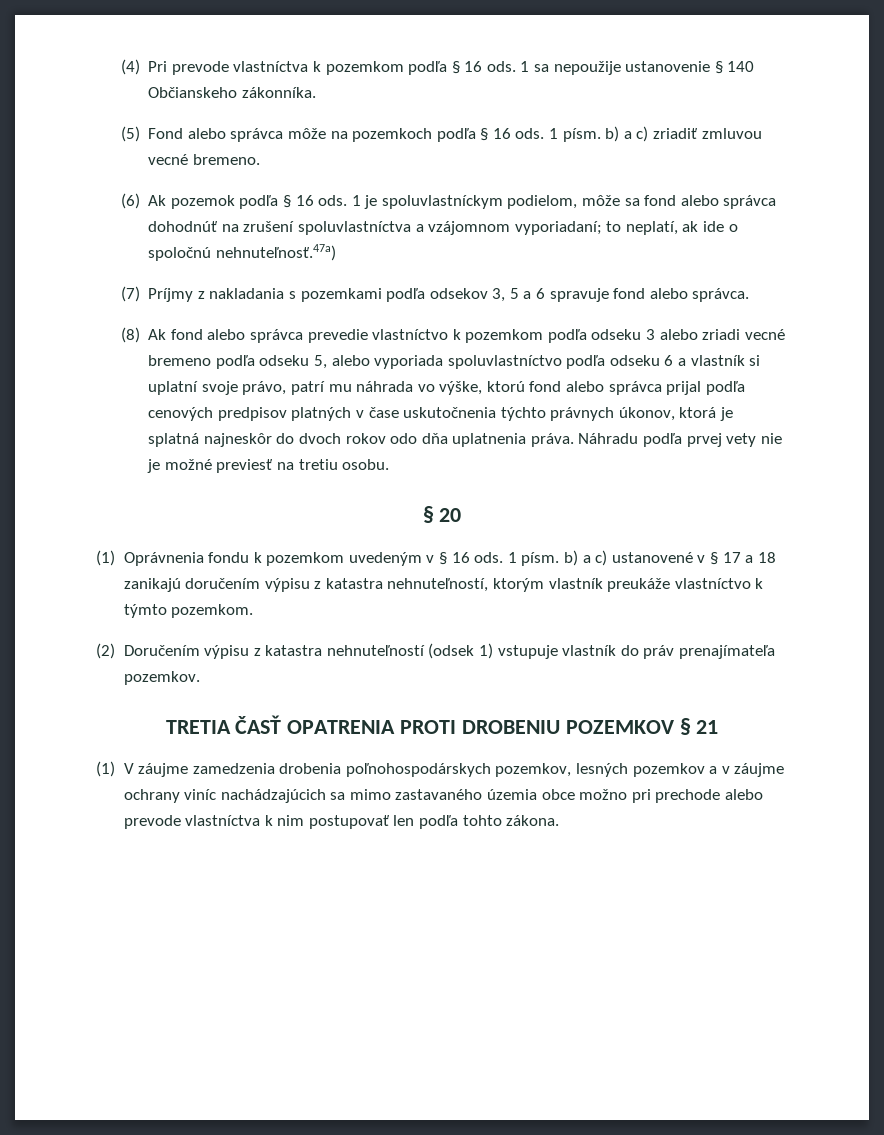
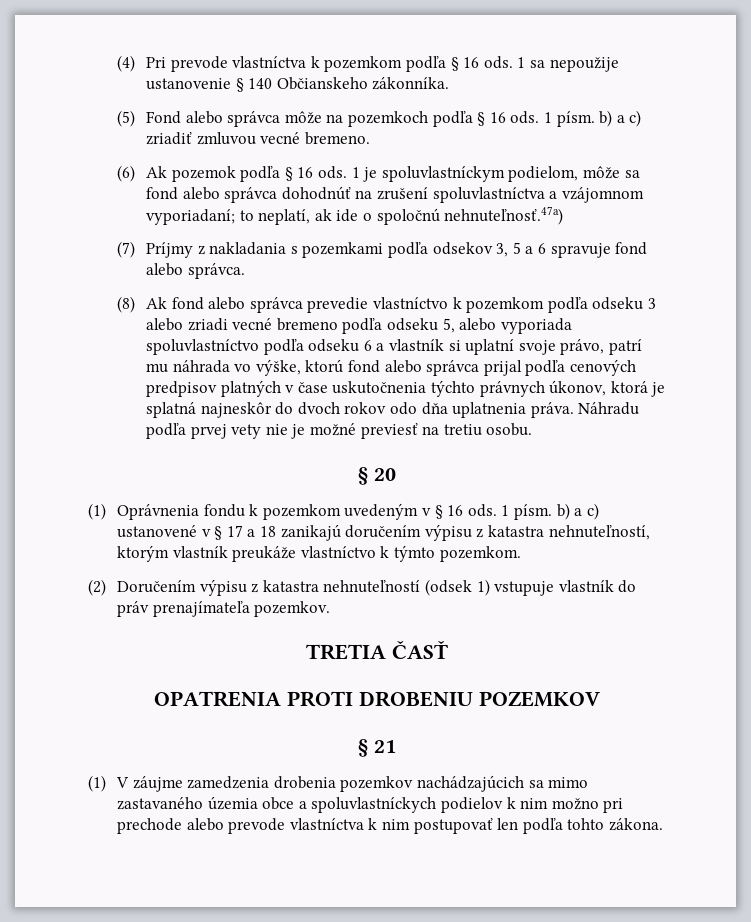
- TRETIA ČASŤ OPATRENIA PROTI DROBENIU POZEMKOV § 21
+ TRETIA ČASŤ
+ OPATRENIA PROTI DROBENIU POZEMKOV
+ § 21
- (1) V záujme zamedzenia drobenia poľnohospodárskych pozemkov, lesných pozemkov a v záujme ochrany viníc nachádzajúcich sa mimo zastavaného územia obce možno pri prechode alebo prevode vlastníctva k nim postupovať len podľa tohto zákona.
+ (1) V záujme zamedzenia drobenia pozemkov nachádzajúcich sa mimo zastavaného územia obce a spoluvlastníckych podielov k nim možno pri prechode alebo prevode vlastníctva k nim postupovať len podľa tohto zákona.

